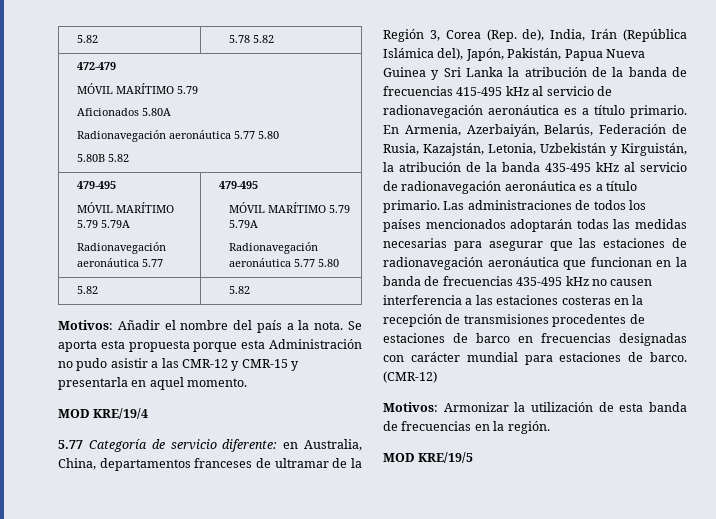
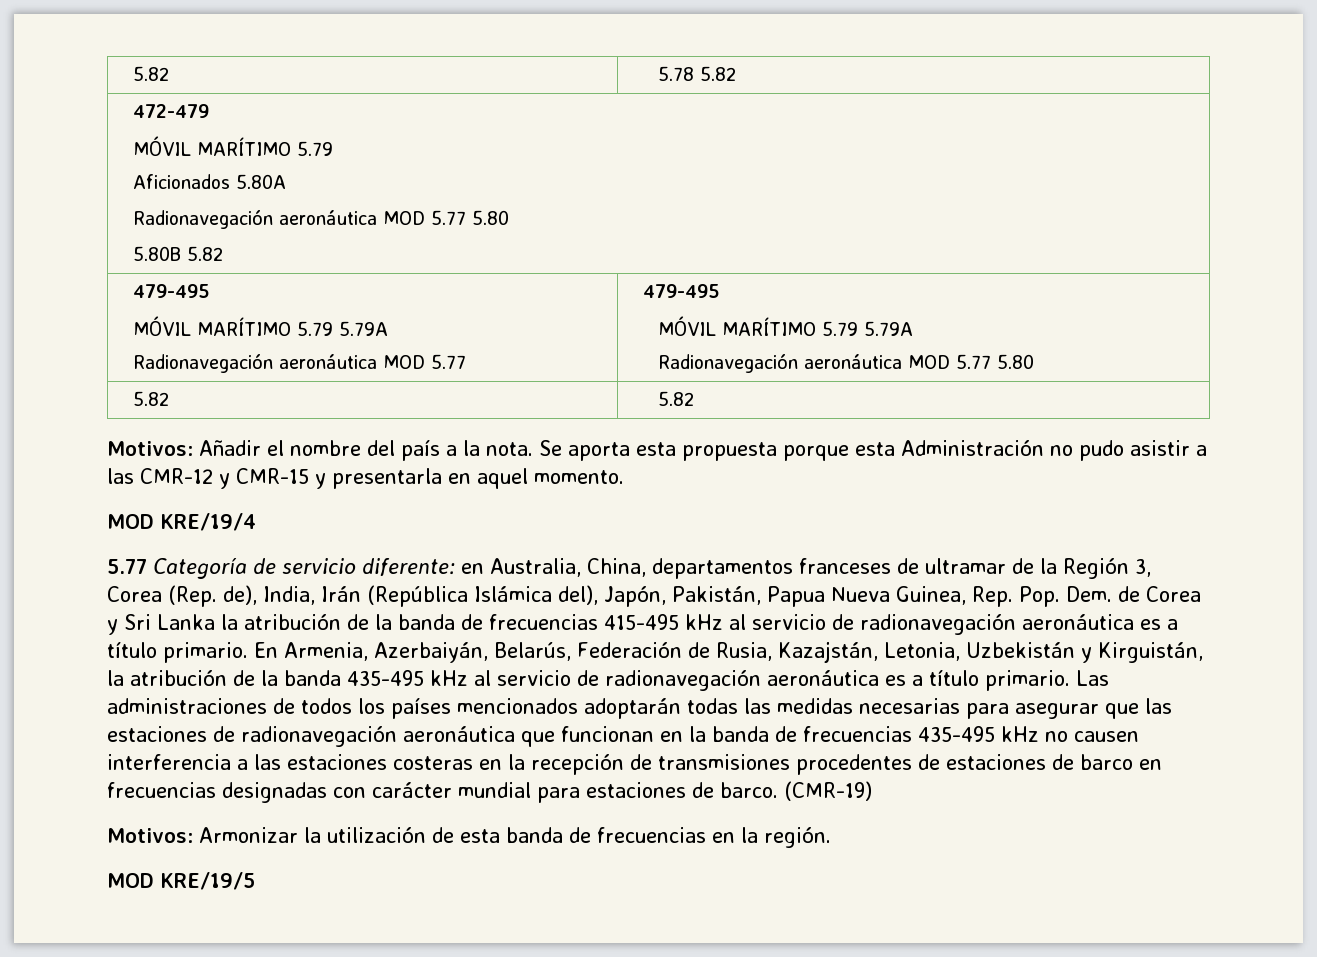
  472-479
  MÓVIL MARÍTIMO 5.79
  Aficionados 5.80A
- Radionavegación aeronáutica 5.77 5.80
+ Radionavegación aeronáutica MOD 5.77 5.80
  5.80B 5.82
  479-495
  MÓVIL MARÍTIMO 5.79 5.79A
- Radionavegación aeronáutica 5.77 | 479-495
+ Radionavegación aeronáutica MOD 5.77 | 479-495
  MÓVIL MARÍTIMO 5.79 5.79A
- Radionavegación aeronáutica 5.77 5.80
+ Radionavegación aeronáutica MOD 5.77 5.80
- 5.77 Categoría de servicio diferente: en Australia, China, departamentos franceses de ultramar de la Región 3, Corea (Rep. de), India, Irán (República Islámica del), Japón, Pakistán, Papua Nueva Guinea y Sri Lanka la atribución de la banda de frecuencias 415-495 kHz al servicio de radionavegación aeronáutica es a título primario.
+ 5.77 Categoría de servicio diferente: en Australia, China, departamentos franceses de ultramar de la Región 3, Corea (Rep. de), India, Irán (República Islámica del), Japón, Pakistán, Papua Nueva Guinea, Rep. Pop. Dem. de Corea y Sri Lanka la atribución de la banda de frecuencias 415-495 kHz al servicio de radionavegación aeronáutica es a título primario.
- (CMR-12)
+ (CMR-19)

